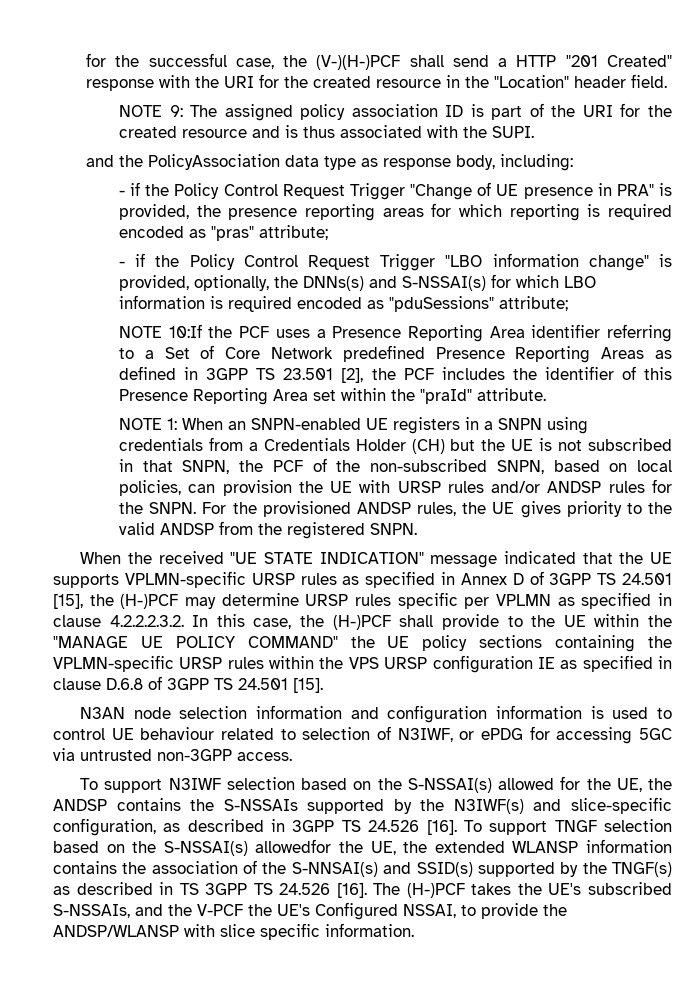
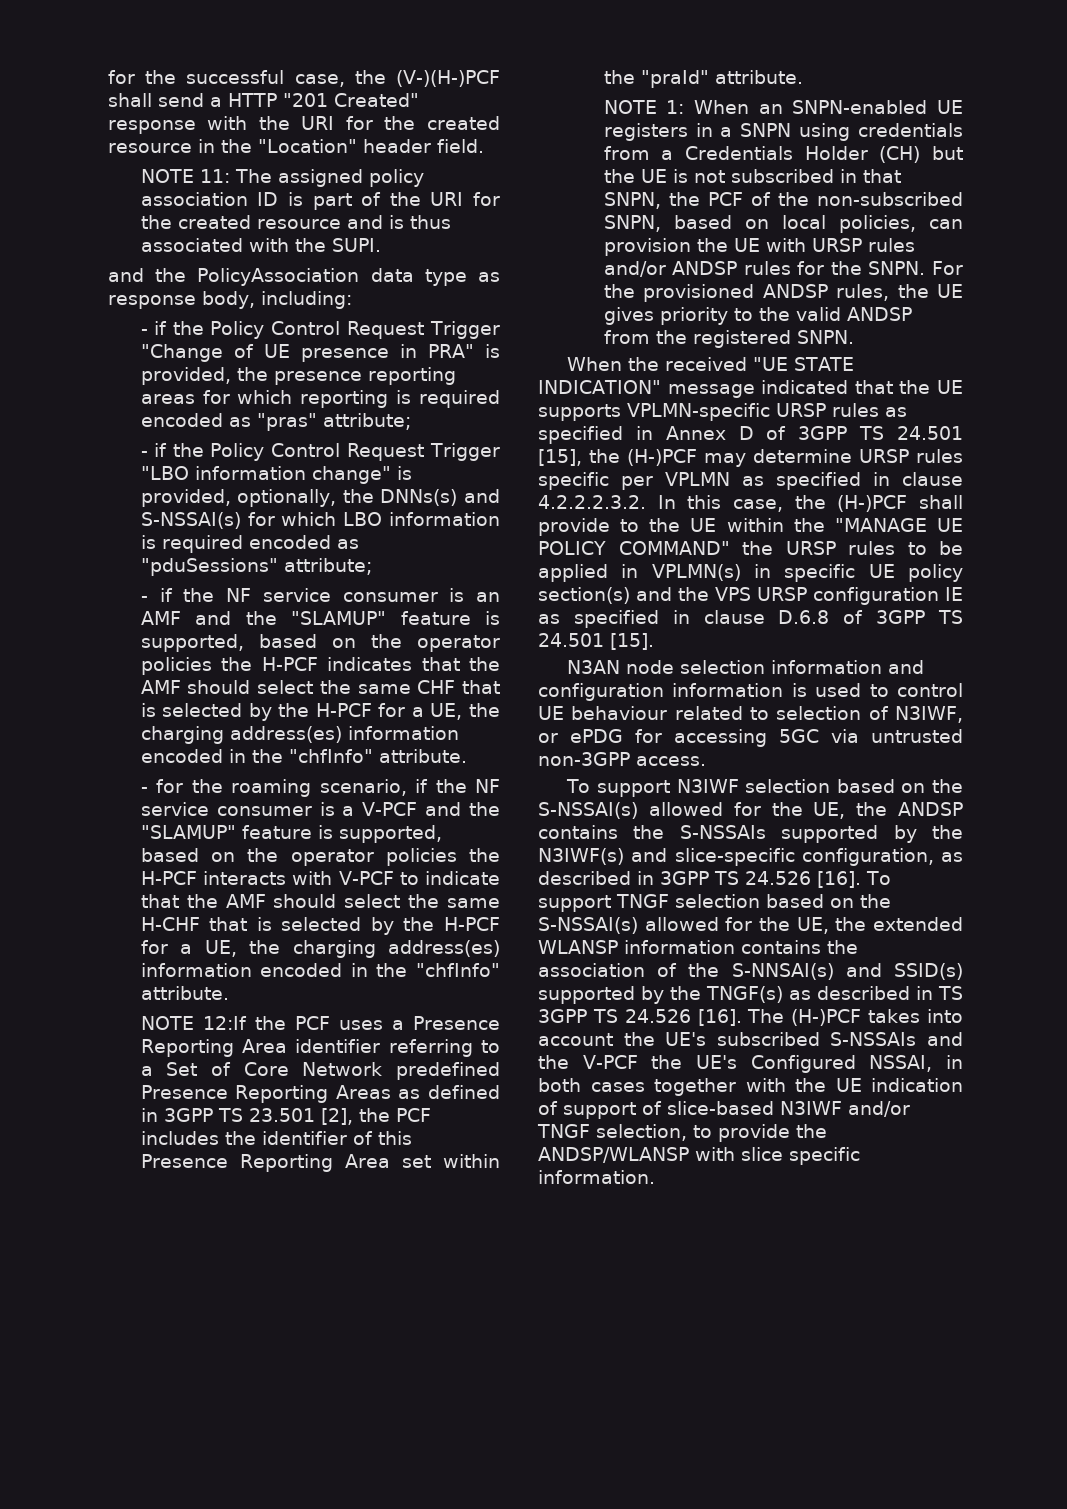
- NOTE 9: The assigned policy association ID is part of the URI for the created resource and is thus associated with the SUPI.
+ NOTE 11: The assigned policy association ID is part of the URI for the created resource and is thus associated with the SUPI.
- NOTE 10:If the PCF uses a Presence Reporting Area identifier referring to a Set of Core Network predefined Presence Reporting Areas as defined in 3GPP TS 23.501 [2], the PCF includes the identifier of this Presence Reporting Area set within the "praId" attribute.
+ - if the NF service consumer is an AMF and the "SLAMUP" feature is supported, based on the operator policies the H-PCF indicates that the AMF should select the same CHF that is selected by the H-PCF for a UE, the charging address(es) information encoded in the "chfInfo" attribute.
+ - for the roaming scenario, if the NF service consumer is a V-PCF and the "SLAMUP" feature is supported, based on the operator policies the H-PCF interacts with V-PCF to indicate that the AMF should select the same H-CHF that is selected by the H-PCF for a UE, the charging address(es) information encoded in the "chfInfo" attribute.
+ NOTE 12:If the PCF uses a Presence Reporting Area identifier referring to a Set of Core Network predefined Presence Reporting Areas as defined in 3GPP TS 23.501 [2], the PCF includes the identifier of this Presence Reporting Area set within the "praId" attribute.
- When the received "UE STATE INDICATION" message indicated that the UE supports VPLMN-specific URSP rules as specified in Annex D of 3GPP TS 24.501 [15], the (H-)PCF may determine URSP rules specific per VPLMN as specified in clause 4.2.2.2.3.2. In this case, the (H-)PCF shall provide to the UE within the "MANAGE UE POLICY COMMAND" the UE policy sections containing the VPLMN-specific URSP rules within the VPS URSP configuration IE as specified in clause D.6.8 of 3GPP TS 24.501 [15].
+ When the received "UE STATE INDICATION" message indicated that the UE supports VPLMN-specific URSP rules as specified in Annex D of 3GPP TS 24.501 [15], the (H-)PCF may determine URSP rules specific per VPLMN as specified in clause 4.2.2.2.3.2. In this case, the (H-)PCF shall provide to the UE within the "MANAGE UE POLICY COMMAND" the URSP rules to be applied in VPLMN(s) in specific UE policy section(s) and the VPS URSP configuration IE as specified in clause D.6.8 of 3GPP TS 24.501 [15].
- To support TNGF selection based on the S-NSSAI(s) allowedfor the UE, the extended WLANSP information contains the association of the S-NNSAI(s) and SSID(s) supported by the TNGF(s) as described in TS 3GPP TS 24.526 [16].
+ To support TNGF selection based on the S-NSSAI(s) allowed for the UE, the extended WLANSP information contains the association of the S-NNSAI(s) and SSID(s) supported by the TNGF(s) as described in TS 3GPP TS 24.526 [16].
- The (H-)PCF takes the UE's subscribed S-NSSAIs, and the V-PCF the UE's Configured NSSAI, to provide the ANDSP/WLANSP with slice specific information.
+ The (H-)PCF takes into account the UE's subscribed S-NSSAIs and the V-PCF the UE's Configured NSSAI, in both cases together with the UE indication of support of slice-based N3IWF and/or TNGF selection, to provide the ANDSP/WLANSP with slice specific information.

